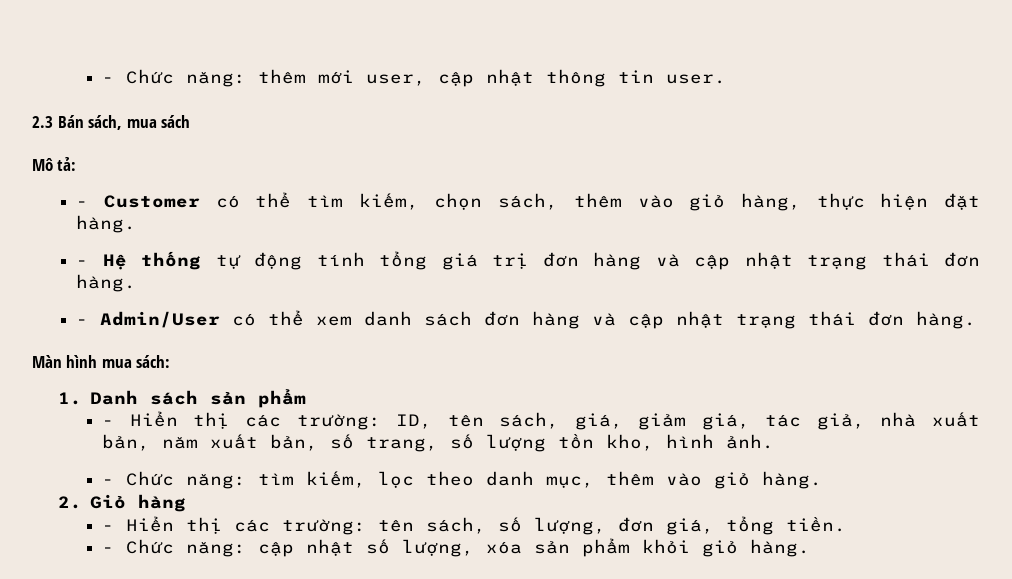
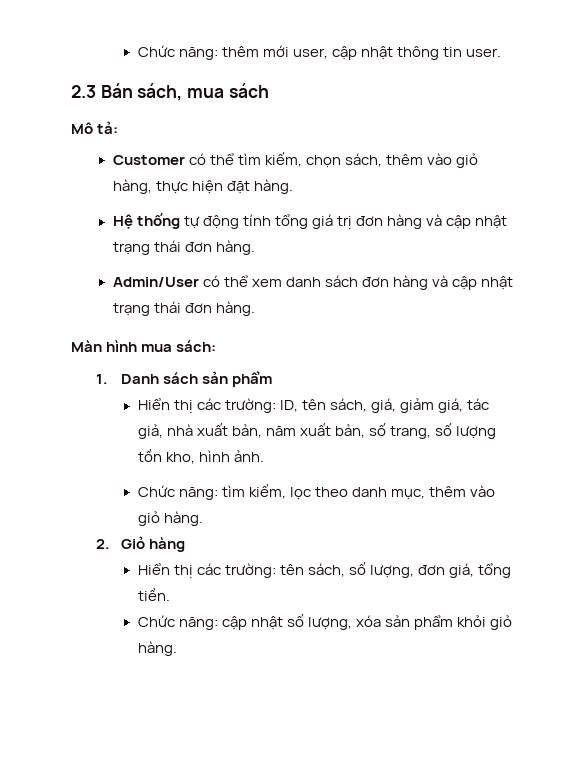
- - Chức năng: thêm mới user, cập nhật thông tin user.
+ Chức năng: thêm mới user, cập nhật thông tin user.
- - Customer có thể tìm kiếm, chọn sách, thêm vào giỏ hàng, thực hiện đặt hàng.
+ Customer có thể tìm kiếm, chọn sách, thêm vào giỏ hàng, thực hiện đặt hàng.
- - Hệ thống tự động tính tổng giá trị đơn hàng và cập nhật trạng thái đơn hàng.
+ Hệ thống tự động tính tổng giá trị đơn hàng và cập nhật trạng thái đơn hàng.
- - Admin/User có thể xem danh sách đơn hàng và cập nhật trạng thái đơn hàng.
+ Admin/User có thể xem danh sách đơn hàng và cập nhật trạng thái đơn hàng.
- - Hiển thị các trường: ID, tên sách, giá, giảm giá, tác giả, nhà xuất bản, năm xuất bản, số trang, số lượng tồn kho, hình ảnh.
+ Hiển thị các trường: ID, tên sách, giá, giảm giá, tác giả, nhà xuất bản, năm xuất bản, số trang, số lượng tồn kho, hình ảnh.
- - Chức năng: tìm kiếm, lọc theo danh mục, thêm vào giỏ hàng.
+ Chức năng: tìm kiếm, lọc theo danh mục, thêm vào giỏ hàng.
- - Hiển thị các trường: tên sách, số lượng, đơn giá, tổng tiền.
+ Hiển thị các trường: tên sách, số lượng, đơn giá, tổng tiền.
- - Chức năng: cập nhật số lượng, xóa sản phẩm khỏi giỏ hàng.
+ Chức năng: cập nhật số lượng, xóa sản phẩm khỏi giỏ hàng.

